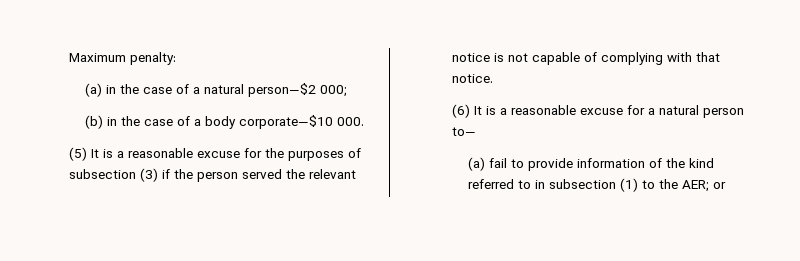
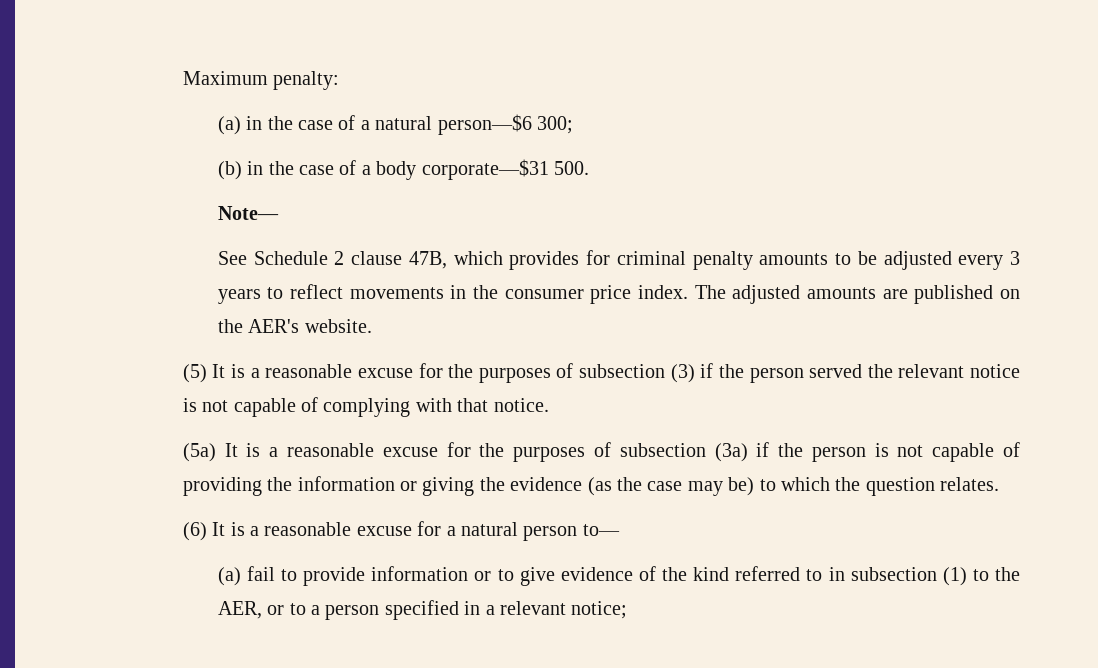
- (a) in the case of a natural person—$2 000;
+ (a) in the case of a natural person—$6 300;
- (b) in the case of a body corporate—$10 000.
+ (b) in the case of a body corporate—$31 500.
+ Note—
+ See Schedule 2 clause 47B, which provides for criminal penalty amounts to be adjusted every 3 years to reflect movements in the consumer price index. The adjusted amounts are published on the AER's website.
+ (5a) It is a reasonable excuse for the purposes of subsection (3a) if the person is not capable of providing the information or giving the evidence (as the case may be) to which the question relates.
- (a) fail to provide information of the kind referred to in subsection (1) to the AER; or
+ (a) fail to provide information or to give evidence of the kind referred to in subsection (1) to the AER, or to a person specified in a relevant notice;

